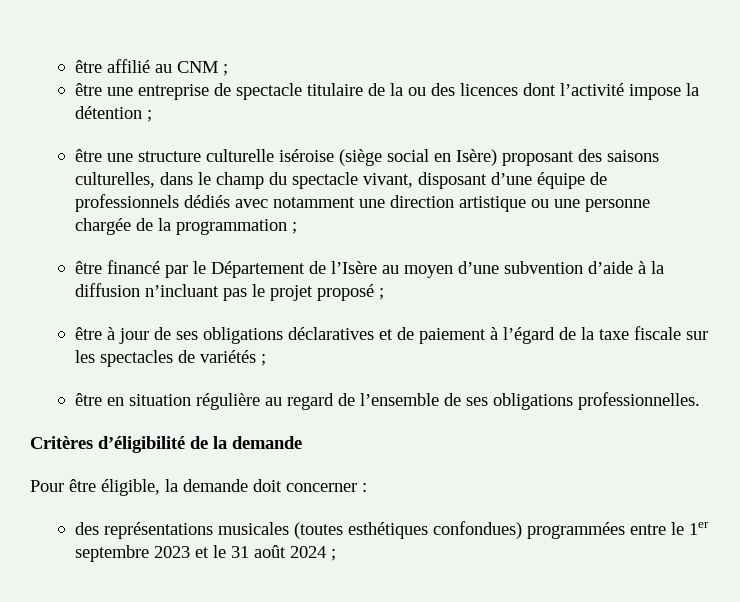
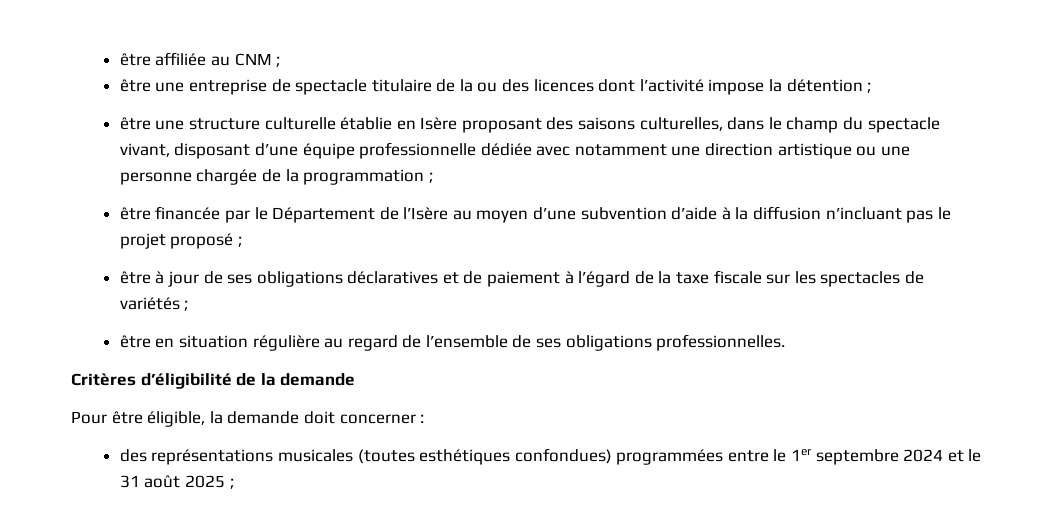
- être affilié au CNM ;
+ être affiliée au CNM ;
- être une structure culturelle iséroise (siège social en Isère) proposant des saisons culturelles, dans le champ du spectacle vivant, disposant d’une équipe de professionnels dédiés avec notamment une direction artistique ou une personne chargée de la programmation ;
+ être une structure culturelle établie en Isère proposant des saisons culturelles, dans le champ du spectacle vivant, disposant d’une équipe professionnelle dédiée avec notamment une direction artistique ou une personne chargée de la programmation ;
- être financé par le Département de l’Isère au moyen d’une subvention d’aide à la diffusion n’incluant pas le projet proposé ;
+ être financée par le Département de l’Isère au moyen d’une subvention d’aide à la diffusion n’incluant pas le projet proposé ;
- des représentations musicales (toutes esthétiques confondues) programmées entre le 1er septembre 2023 et le 31 août 2024 ;
+ des représentations musicales (toutes esthétiques confondues) programmées entre le 1er septembre 2024 et le 31 août 2025 ;

